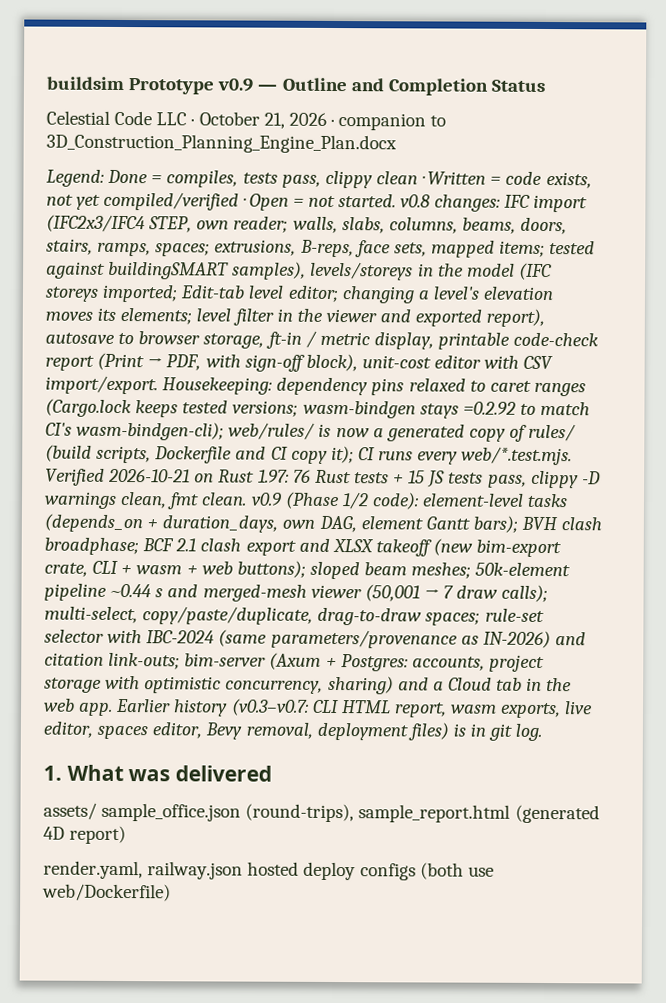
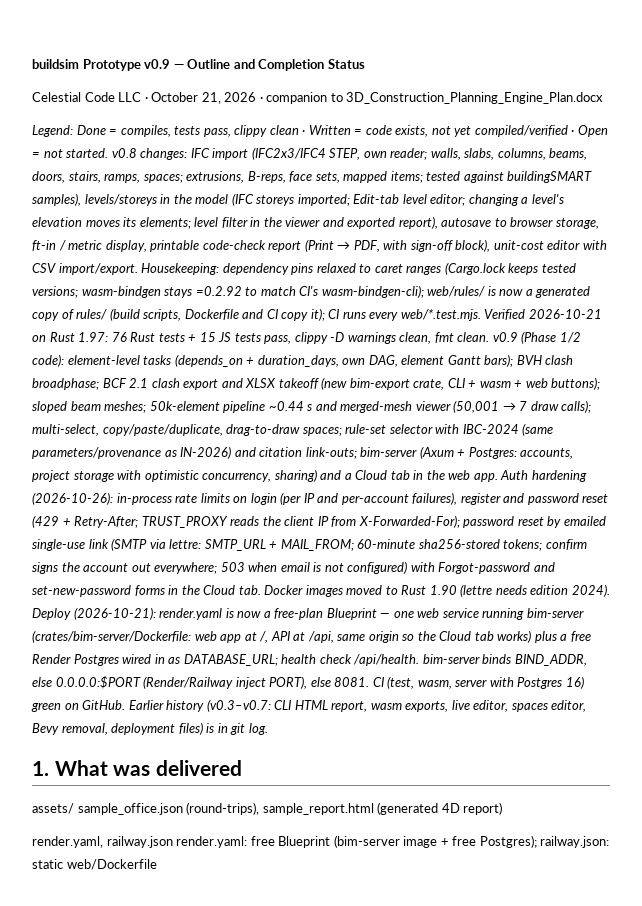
+ Auth hardening (2026-10-26): in-process rate limits on login (per IP and per-account failures), register and password reset (429 + Retry-After; TRUST_PROXY reads the client IP from X-Forwarded-For); password reset by emailed single-use link (SMTP via lettre: SMTP_URL + MAIL_FROM; 60-minute sha256-stored tokens; confirm signs the account out everywhere; 503 when email is not configured) with Forgot-password and set-new-password forms in the Cloud tab. Docker images moved to Rust 1.90 (lettre needs edition 2024). Deploy (2026-10-21): render.yaml is now a free-plan Blueprint — one web service running bim-server (crates/bim-server/Dockerfile: web app at /, API at /api, same origin so the Cloud tab works) plus a free Render Postgres wired in as DATABASE_URL; health check /api/health. bim-server binds BIND_ADDR, else 0.0.0.0:$PORT (Render/Railway inject PORT), else 8081. CI (test, wasm, server with Postgres 16) green on GitHub.
- render.yaml, railway.json hosted deploy configs (both use web/Dockerfile)
+ render.yaml, railway.json render.yaml: free Blueprint (bim-server image + free Postgres); railway.json: static web/Dockerfile

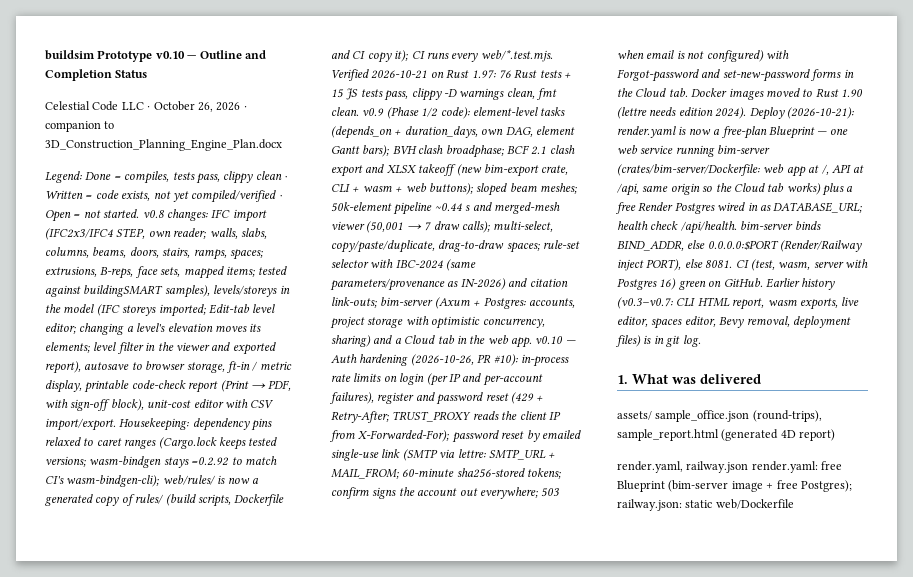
- buildsim Prototype v0.9 — Outline and Completion Status
+ buildsim Prototype v0.10 — Outline and Completion Status
- Celestial Code LLC · October 21, 2026 · companion to 3D_Construction_Planning_Engine_Plan.docx
+ Celestial Code LLC · October 26, 2026 · companion to 3D_Construction_Planning_Engine_Plan.docx
- accounts, project storage with optimistic concurrency, sharing) and a Cloud tab in the web app. Auth hardening (2026-10-26):
+ accounts, project storage with optimistic concurrency, sharing) and a Cloud tab in the web app. v0.10 — Auth hardening (2026-10-26, PR #10):

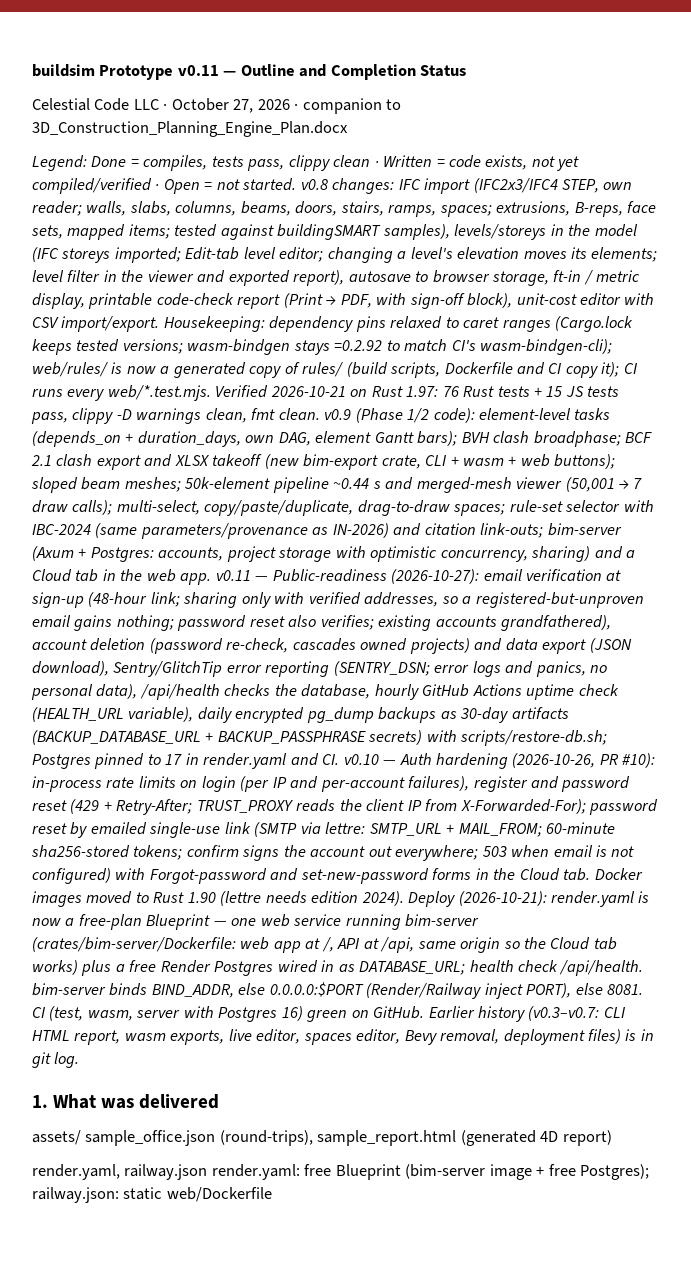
- buildsim Prototype v0.10 — Outline and Completion Status
+ buildsim Prototype v0.11 — Outline and Completion Status
- Celestial Code LLC · October 26, 2026 · companion to 3D_Construction_Planning_Engine_Plan.docx
+ Celestial Code LLC · October 27, 2026 · companion to 3D_Construction_Planning_Engine_Plan.docx
- accounts, project storage with optimistic concurrency, sharing) and a Cloud tab in the web app. v0.10 — Auth hardening (2026-10-26, PR #10):
+ accounts, project storage with optimistic concurrency, sharing) and a Cloud tab in the web app. v0.11 — Public-readiness (2026-10-27): email verification at sign-up (48-hour link; sharing only with verified addresses, so a registered-but-unproven email gains nothing; password reset also verifies; existing accounts grandfathered), account deletion (password re-check, cascades owned projects) and data export (JSON download), Sentry/GlitchTip error reporting (SENTRY_DSN; error logs and panics, no personal data), /api/health checks the database, hourly GitHub Actions uptime check (HEALTH_URL variable), daily encrypted pg_dump backups as 30-day artifacts (BACKUP_DATABASE_URL + BACKUP_PASSPHRASE secrets) with scripts/restore-db.sh; Postgres pinned to 17 in render.yaml and CI. v0.10 — Auth hardening (2026-10-26, PR #10):

